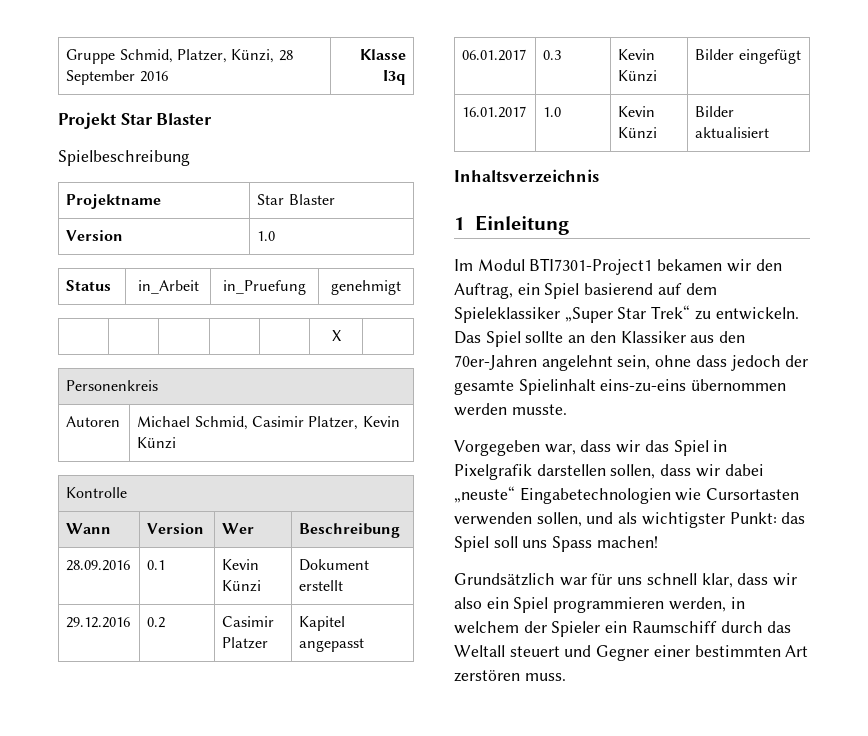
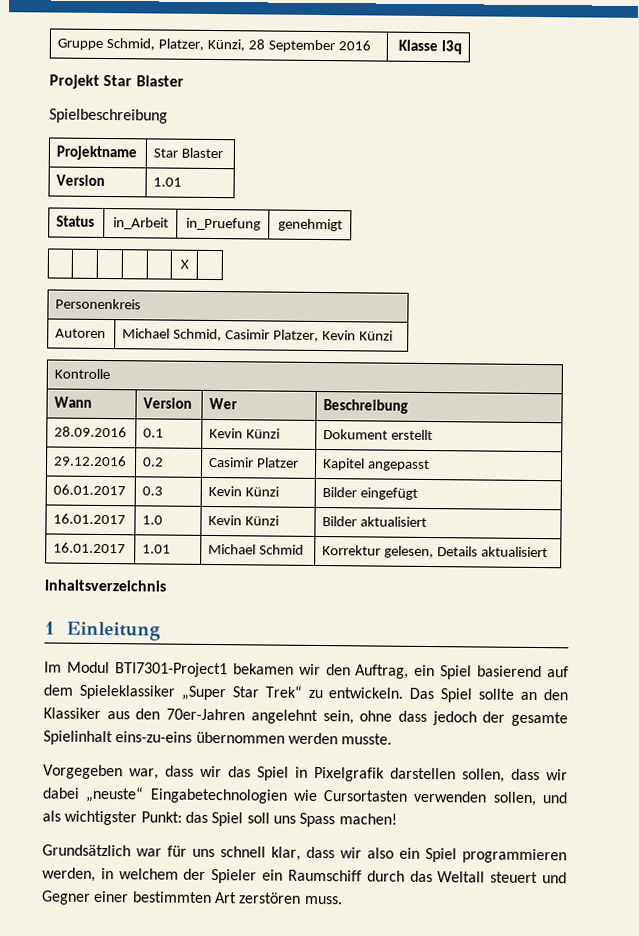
- Version | 1.0
+ Version | 1.01
+ 16.01.2017 | 1.01 | Michael Schmid | Korrektur gelesen, Details aktualisiert

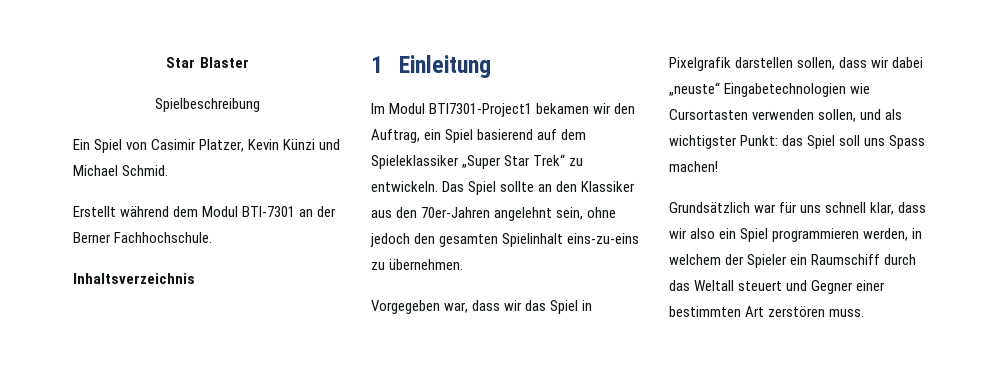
- Gruppe Schmid, Platzer, Künzi, 28 September 2016 | Klasse I3q
- Projekt Star Blaster
+ Star Blaster
  Spielbeschreibung
- Projektname | Star Blaster
- Version | 1.01
- Status | in_Arbeit | in_Pruefung | genehmigt
- | | | | | X |
- Personenkreis
- Autoren | Michael Schmid, Casimir Platzer, Kevin Künzi
- Kontrolle
- Wann | Version | Wer | Beschreibung
- 28.09.2016 | 0.1 | Kevin Künzi | Dokument erstellt
- 29.12.2016 | 0.2 | Casimir Platzer | Kapitel angepasst
- 06.01.2017 | 0.3 | Kevin Künzi | Bilder eingefügt
- 16.01.2017 | 1.0 | Kevin Künzi | Bilder aktualisiert
- 16.01.2017 | 1.01 | Michael Schmid | Korrektur gelesen, Details aktualisiert
+ Ein Spiel von Casimir Platzer, Kevin Künzi und Michael Schmid.
+ Erstellt während dem Modul BTI-7301 an der Berner Fachhochschule.
- Das Spiel sollte an den Klassiker aus den 70er-Jahren angelehnt sein, ohne dass jedoch der gesamte Spielinhalt eins-zu-eins übernommen werden musste.
+ Das Spiel sollte an den Klassiker aus den 70er-Jahren angelehnt sein, ohne jedoch den gesamten Spielinhalt eins-zu-eins zu übernehmen.

